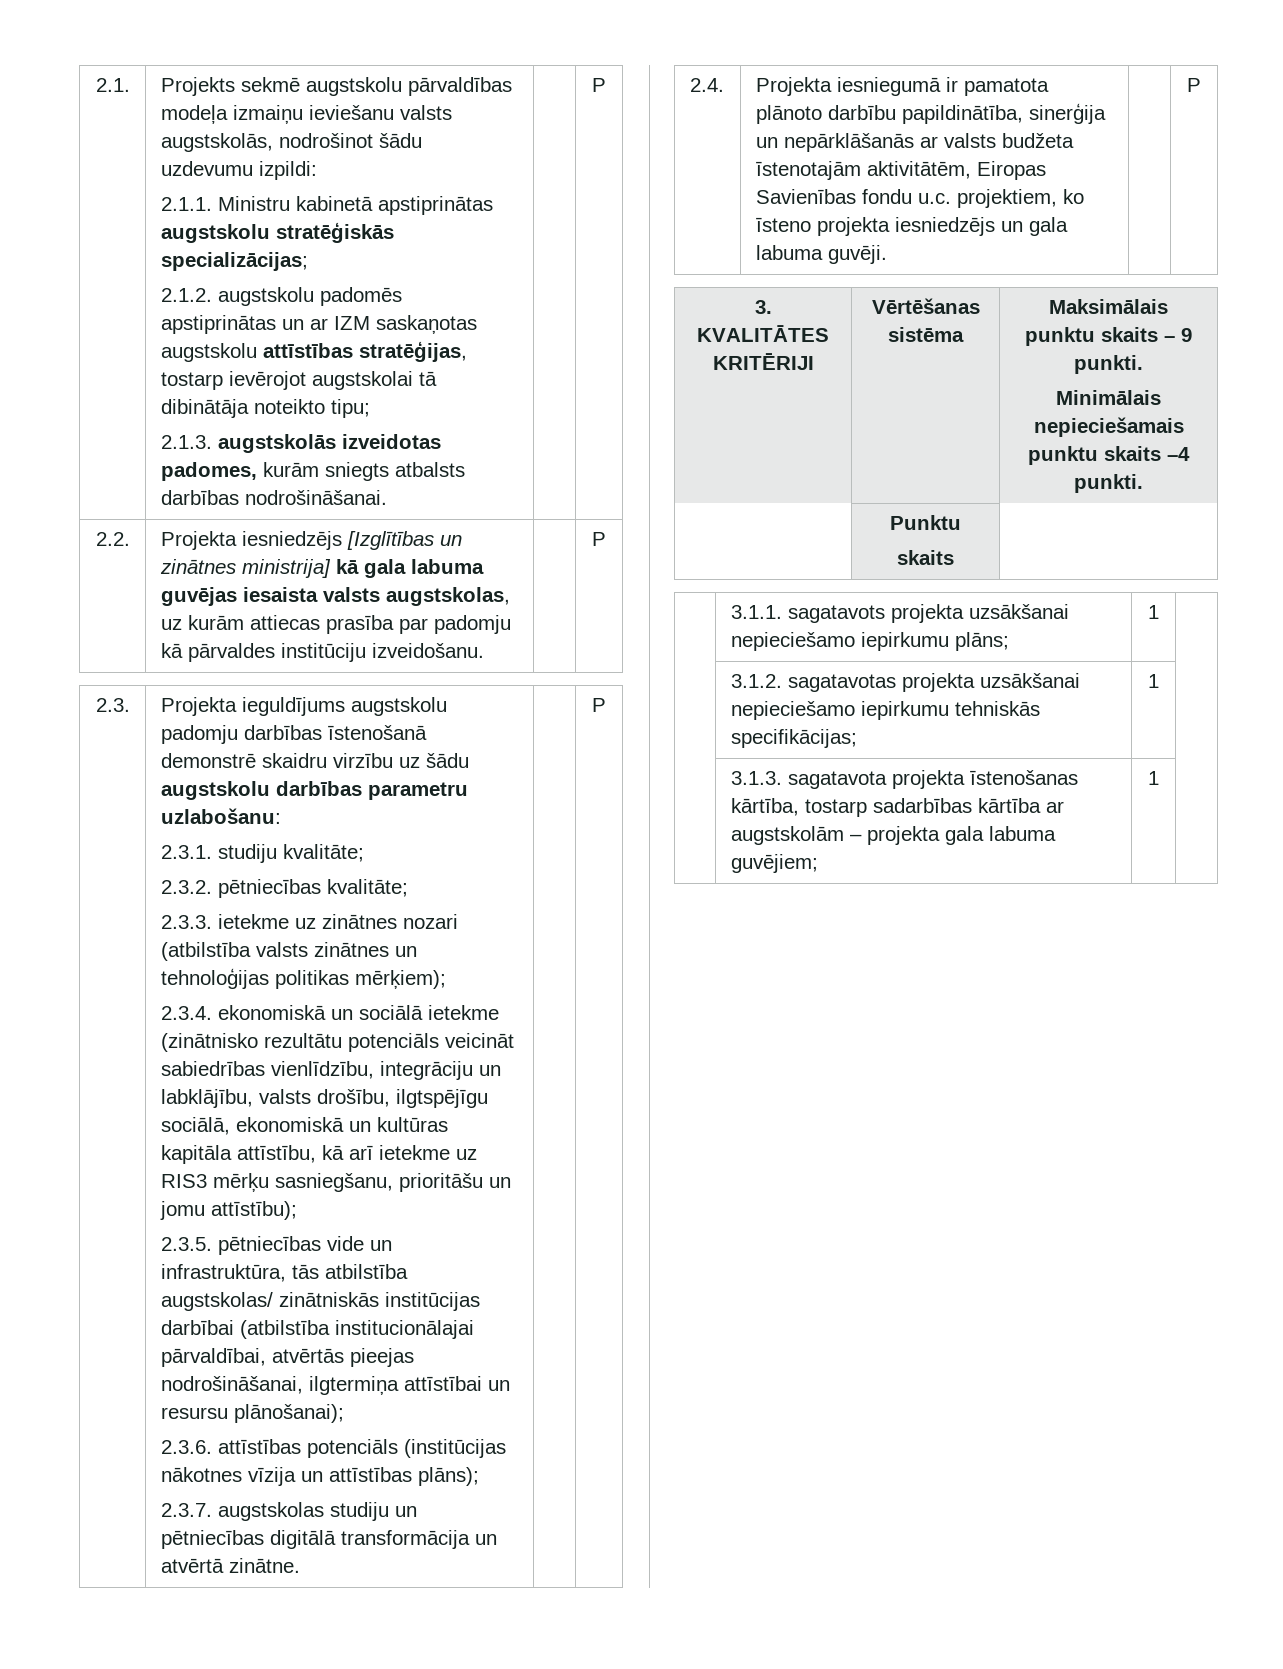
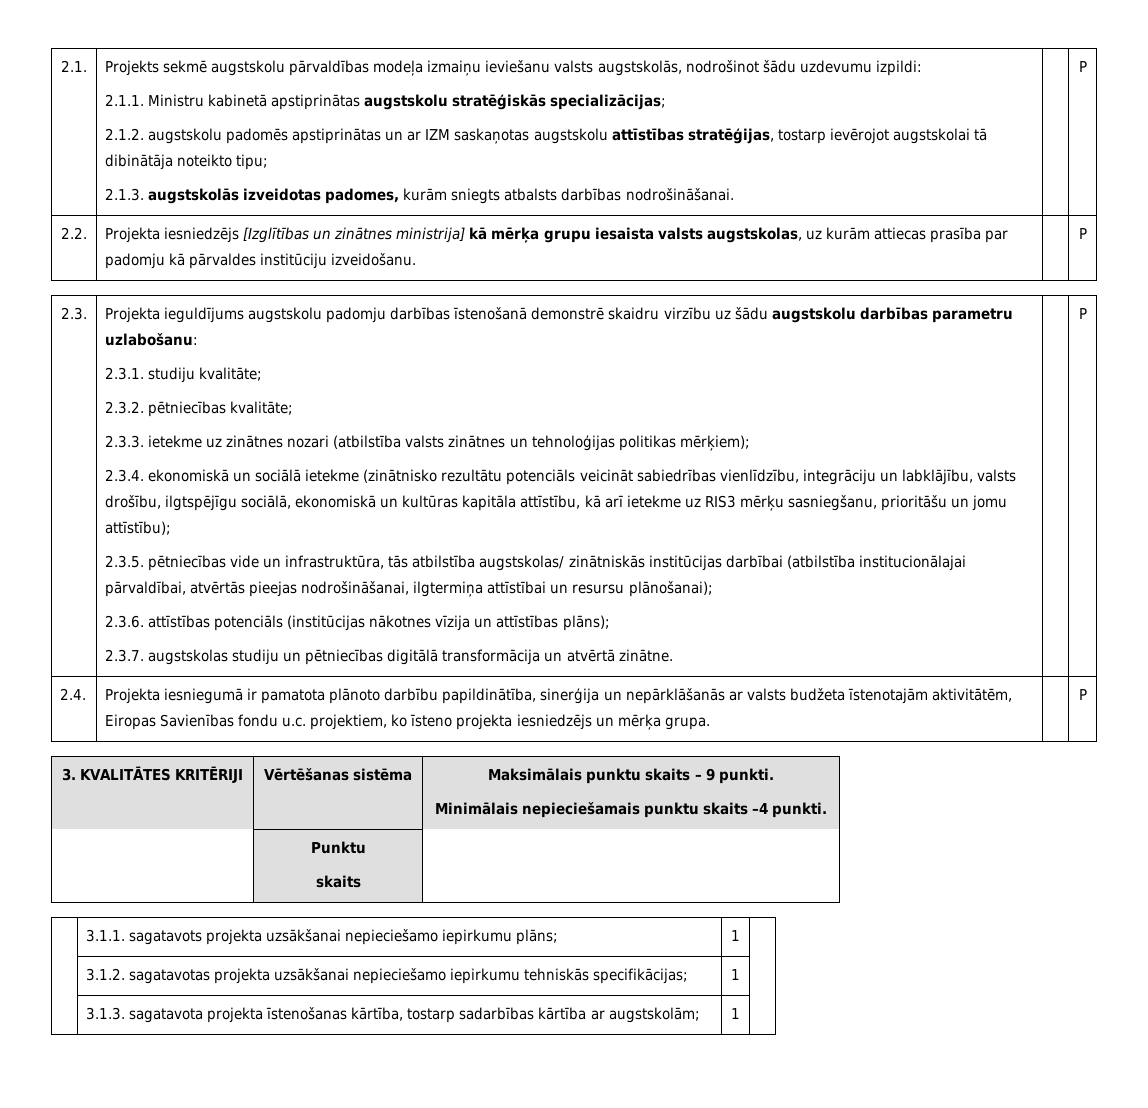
- 2.2. | Projekta iesniedzējs [Izglītības un zinātnes ministrija] kā gala labuma guvējas iesaista valsts augstskolas, uz kurām attiecas prasība par padomju kā pārvaldes institūciju izveidošanu. | | P
+ 2.2. | Projekta iesniedzējs [Izglītības un zinātnes ministrija] kā mērķa grupu iesaista valsts augstskolas, uz kurām attiecas prasība par padomju kā pārvaldes institūciju izveidošanu. | | P
- 2.4. | Projekta iesniegumā ir pamatota plānoto darbību papildinātība, sinerģija un nepārklāšanās ar valsts budžeta īstenotajām aktivitātēm, Eiropas Savienības fondu u.c. projektiem, ko īsteno projekta iesniedzējs un gala labuma guvēji. | | P
+ 2.4. | Projekta iesniegumā ir pamatota plānoto darbību papildinātība, sinerģija un nepārklāšanās ar valsts budžeta īstenotajām aktivitātēm, Eiropas Savienības fondu u.c. projektiem, ko īsteno projekta iesniedzējs un mērķa grupa. | | P
- | 3.1.3. sagatavota projekta īstenošanas kārtība, tostarp sadarbības kārtība ar augstskolām – projekta gala labuma guvējiem; | 1 |
+ | 3.1.3. sagatavota projekta īstenošanas kārtība, tostarp sadarbības kārtība ar augstskolām; | 1 |

